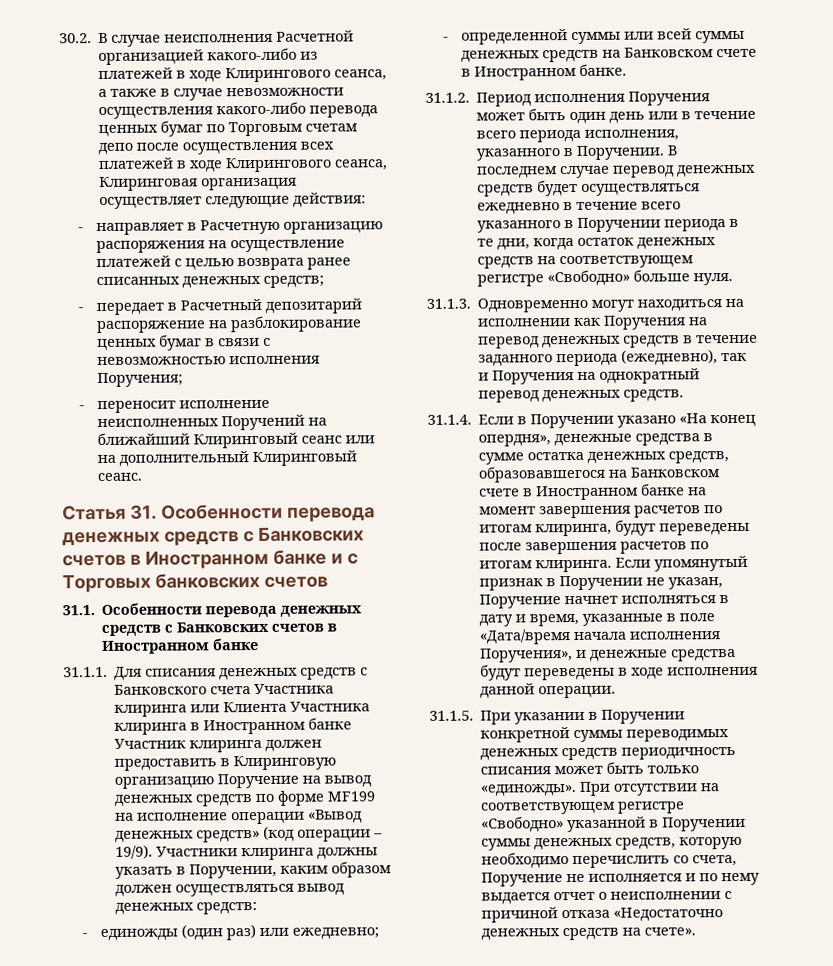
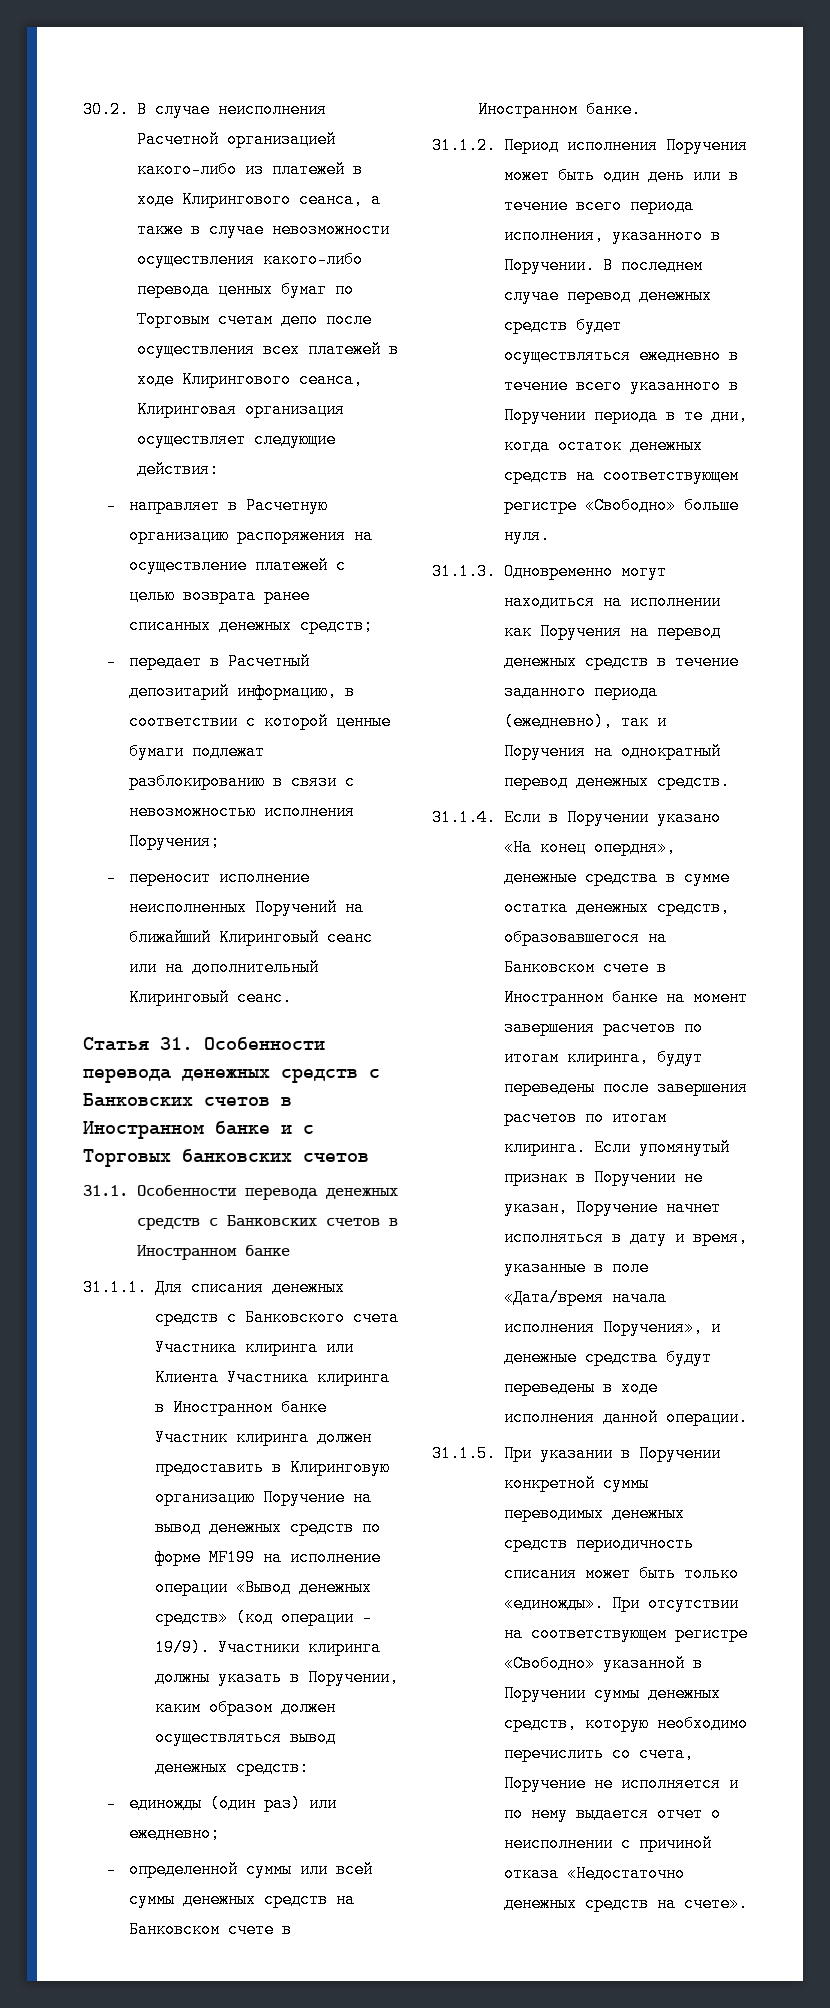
- - передает в Расчетный депозитарий распоряжение на разблокирование ценных бумаг в связи с невозможностью исполнения Поручения;
+ - передает в Расчетный депозитарий информацию, в соответствии с которой ценные бумаги подлежат разблокированию в связи с невозможностью исполнения Поручения;

